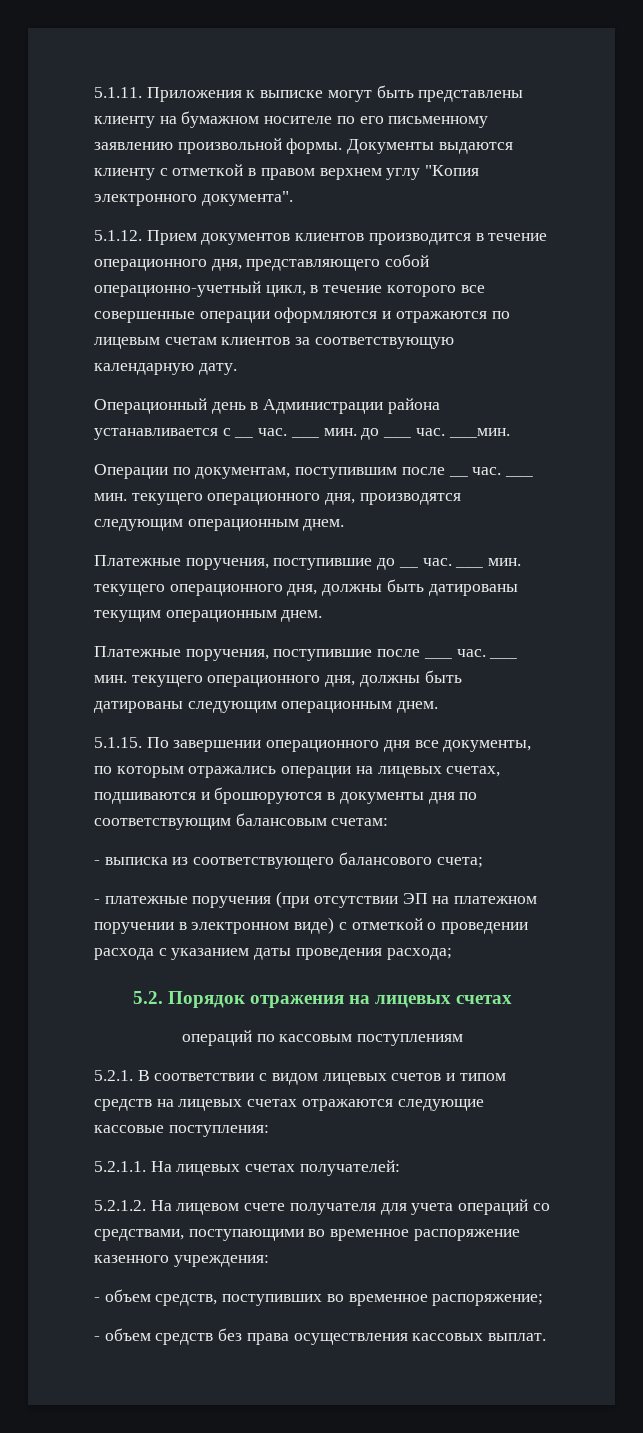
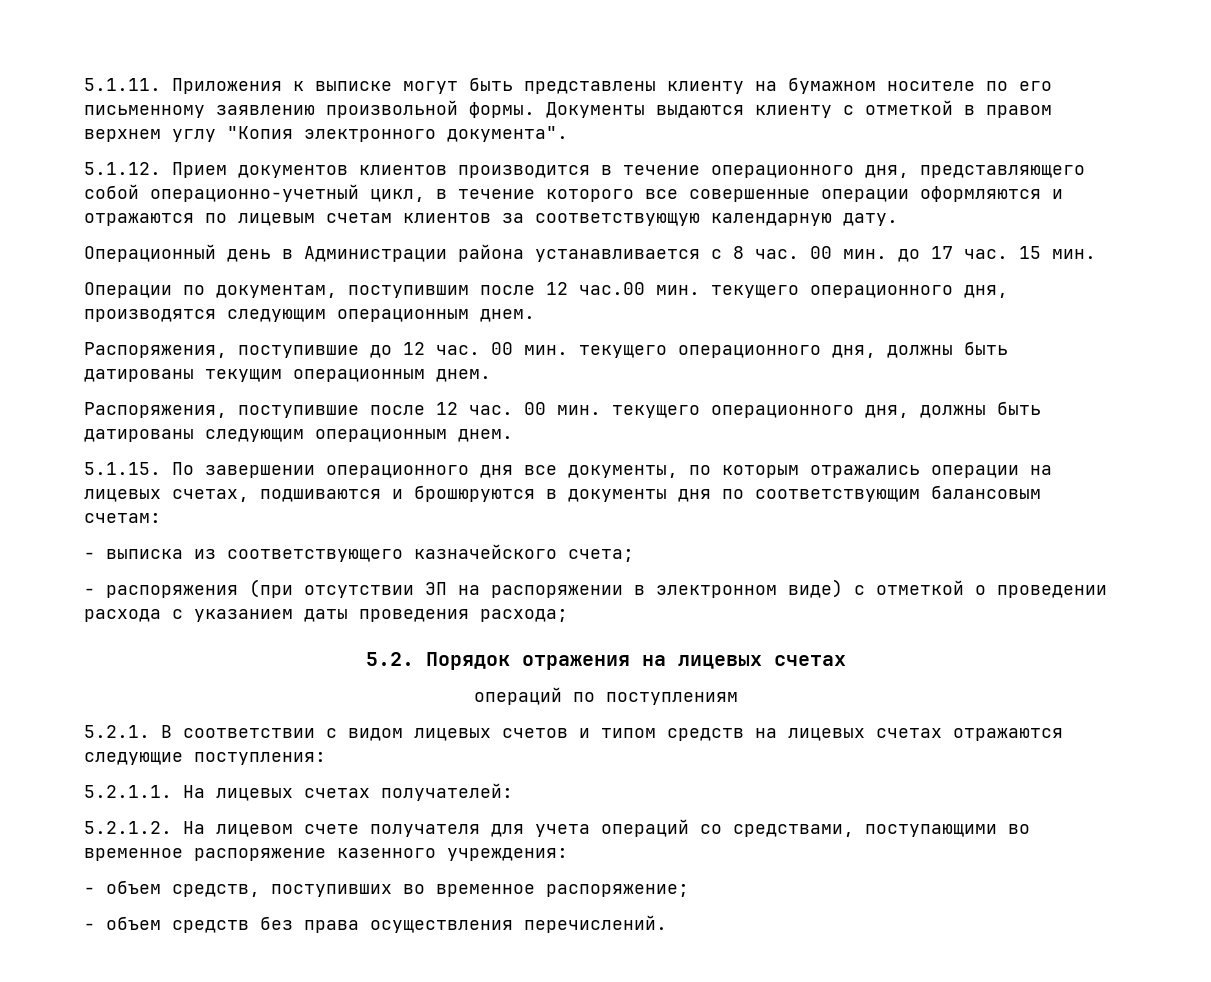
- Операционный день в Администрации района устанавливается с __ час. ___ мин. до ___ час. ___мин.
+ Операционный день в Администрации района устанавливается с 8 час. 00 мин. до 17 час. 15 мин.
- Операции по документам, поступившим после __ час. ___ мин. текущего операционного дня, производятся следующим операционным днем.
+ Операции по документам, поступившим после 12 час.00 мин. текущего операционного дня, производятся следующим операционным днем.
- Платежные поручения, поступившие до __ час. ___ мин. текущего операционного дня, должны быть датированы текущим операционным днем.
+ Распоряжения, поступившие до 12 час. 00 мин. текущего операционного дня, должны быть датированы текущим операционным днем.
- Платежные поручения, поступившие после ___ час. ___ мин. текущего операционного дня, должны быть датированы следующим операционным днем.
+ Распоряжения, поступившие после 12 час. 00 мин. текущего операционного дня, должны быть датированы следующим операционным днем.
- - выписка из соответствующего балансового счета;
+ - выписка из соответствующего казначейского счета;
- - платежные поручения (при отсутствии ЭП на платежном поручении в электронном виде) с отметкой о проведении расхода с указанием даты проведения расхода;
+ - распоряжения (при отсутствии ЭП на распоряжении в электронном виде) с отметкой о проведении расхода с указанием даты проведения расхода;
- операций по кассовым поступлениям
+ операций по поступлениям
- 5.2.1. В соответствии с видом лицевых счетов и типом средств на лицевых счетах отражаются следующие кассовые поступления:
+ 5.2.1. В соответствии с видом лицевых счетов и типом средств на лицевых счетах отражаются следующие поступления:
- - объем средств без права осуществления кассовых выплат.
+ - объем средств без права осуществления перечислений.

